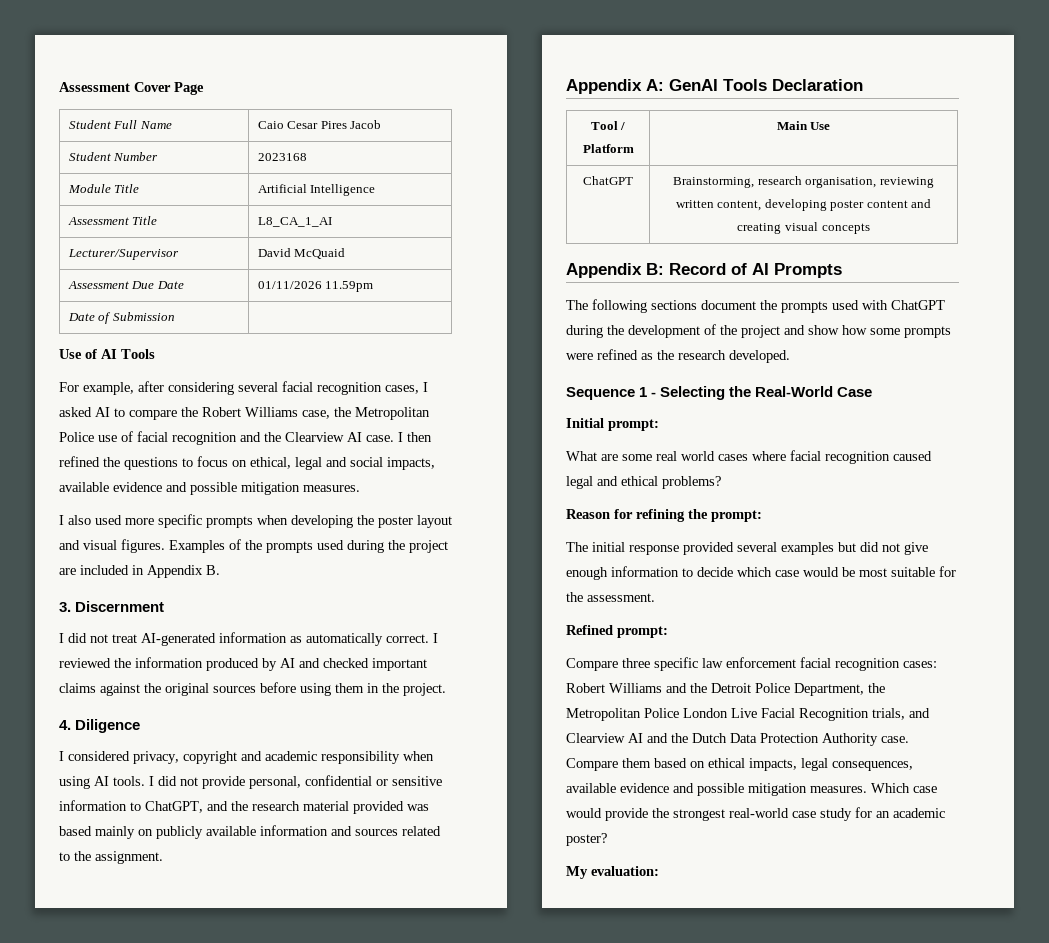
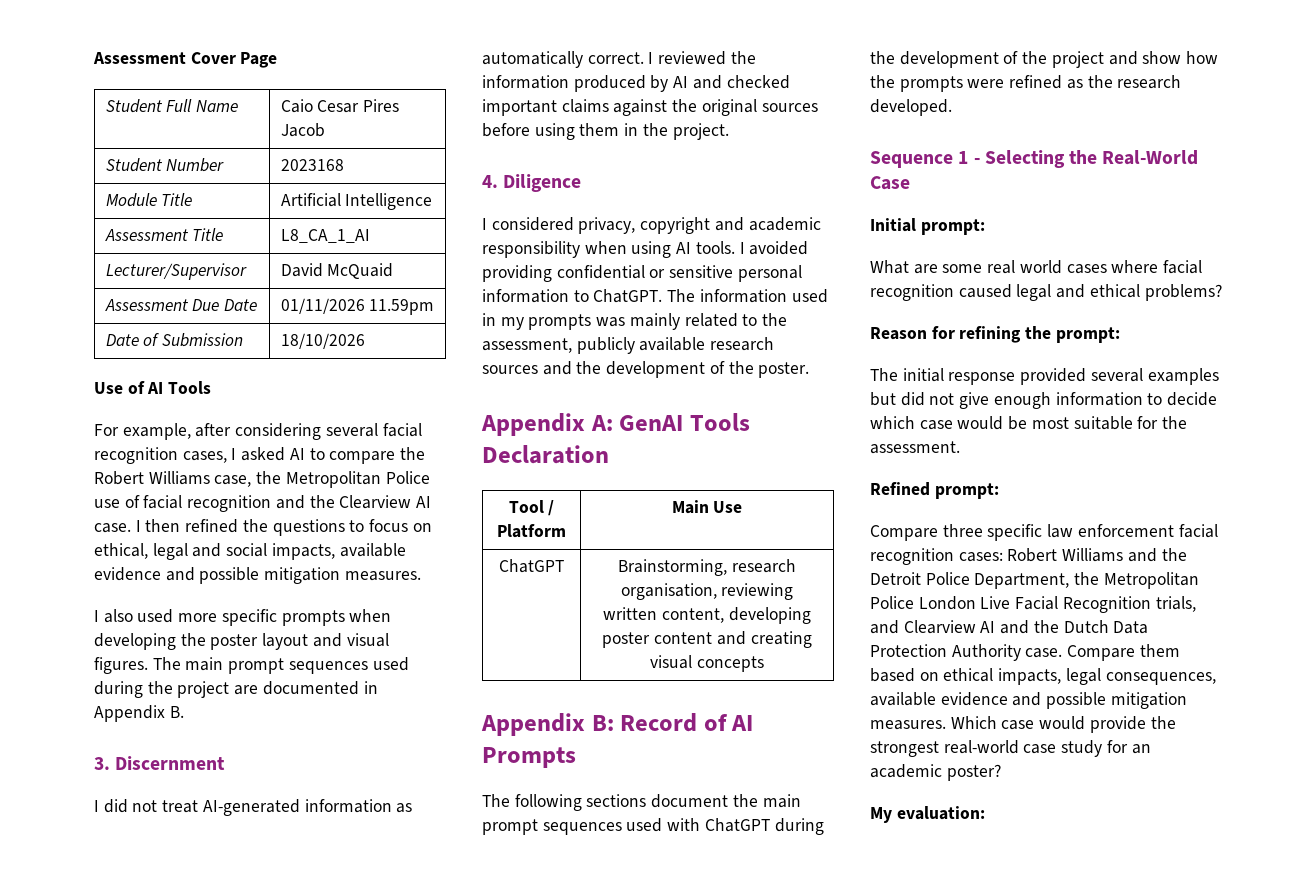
- Date of Submission |
+ Date of Submission | 18/10/2026
- Examples of the prompts used during the project are included in Appendix B.
+ The main prompt sequences used during the project are documented in Appendix B.
- I did not provide personal, confidential or sensitive information to ChatGPT, and the research material provided was based mainly on publicly available information and sources related to the assignment.
+ I avoided providing confidential or sensitive personal information to ChatGPT. The information used in my prompts was mainly related to the assessment, publicly available research sources and the development of the poster.
- The following sections document the prompts used with ChatGPT during the development of the project and show how some prompts were refined as the research developed.
+ The following sections document the main prompt sequences used with ChatGPT during the development of the project and show how the prompts were refined as the research developed.

